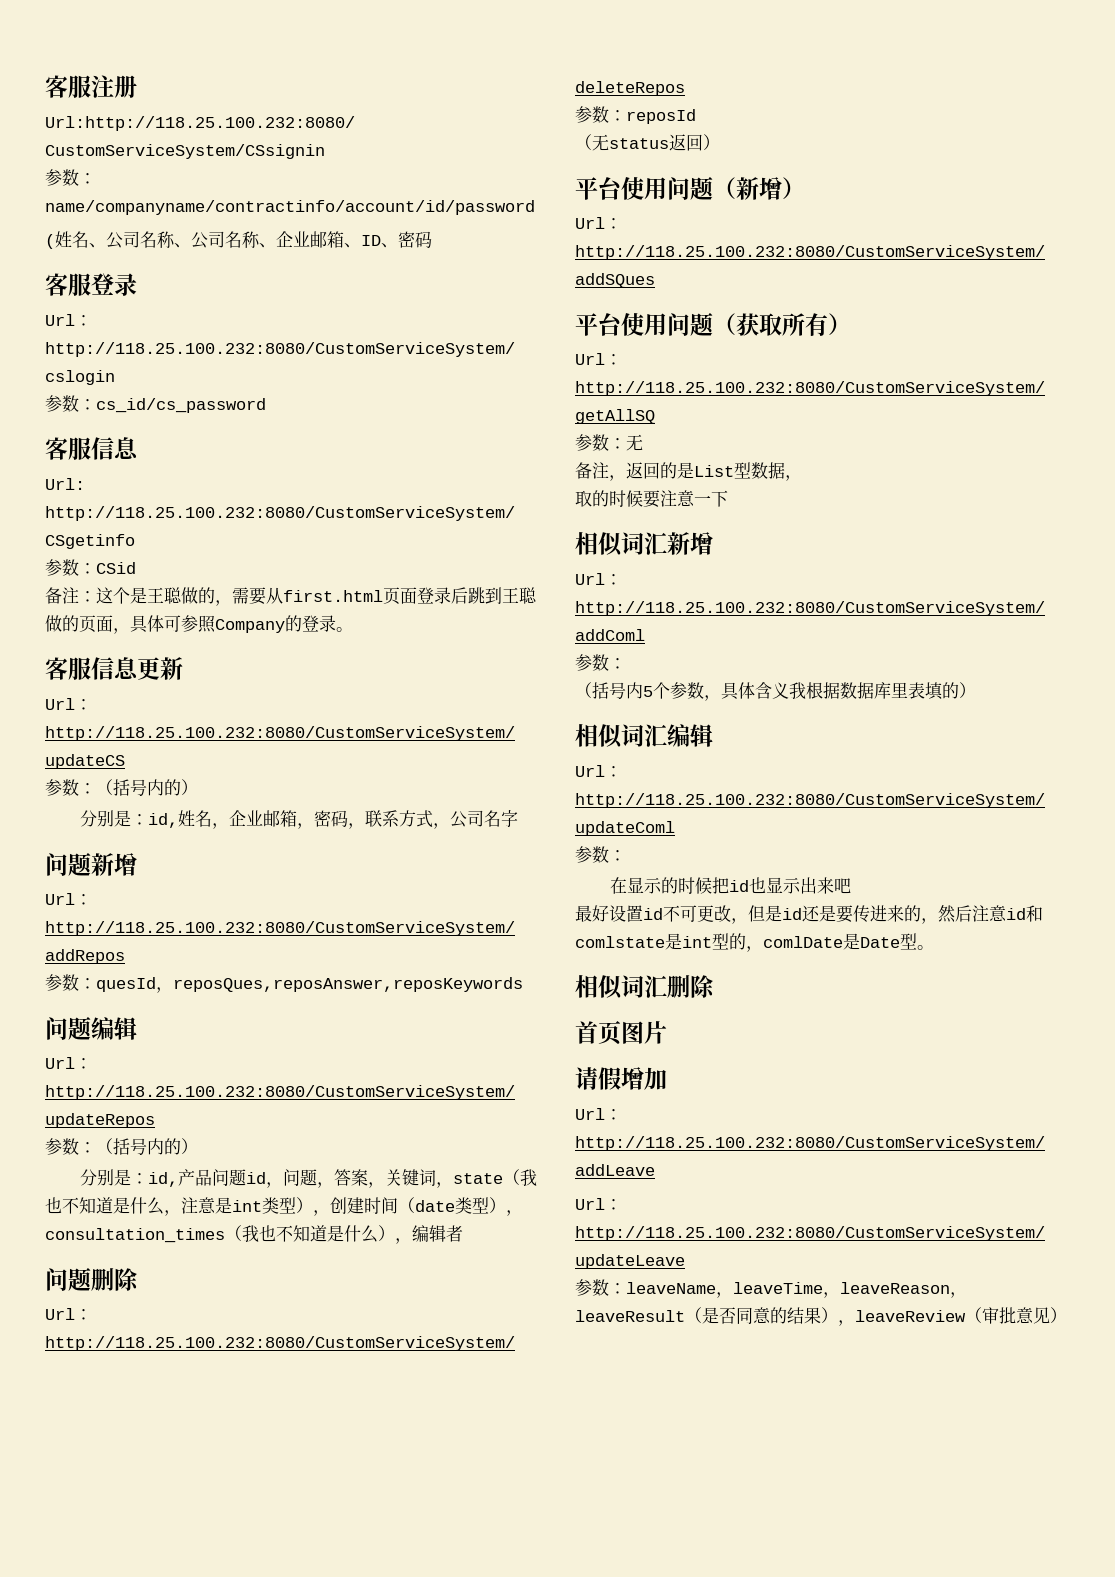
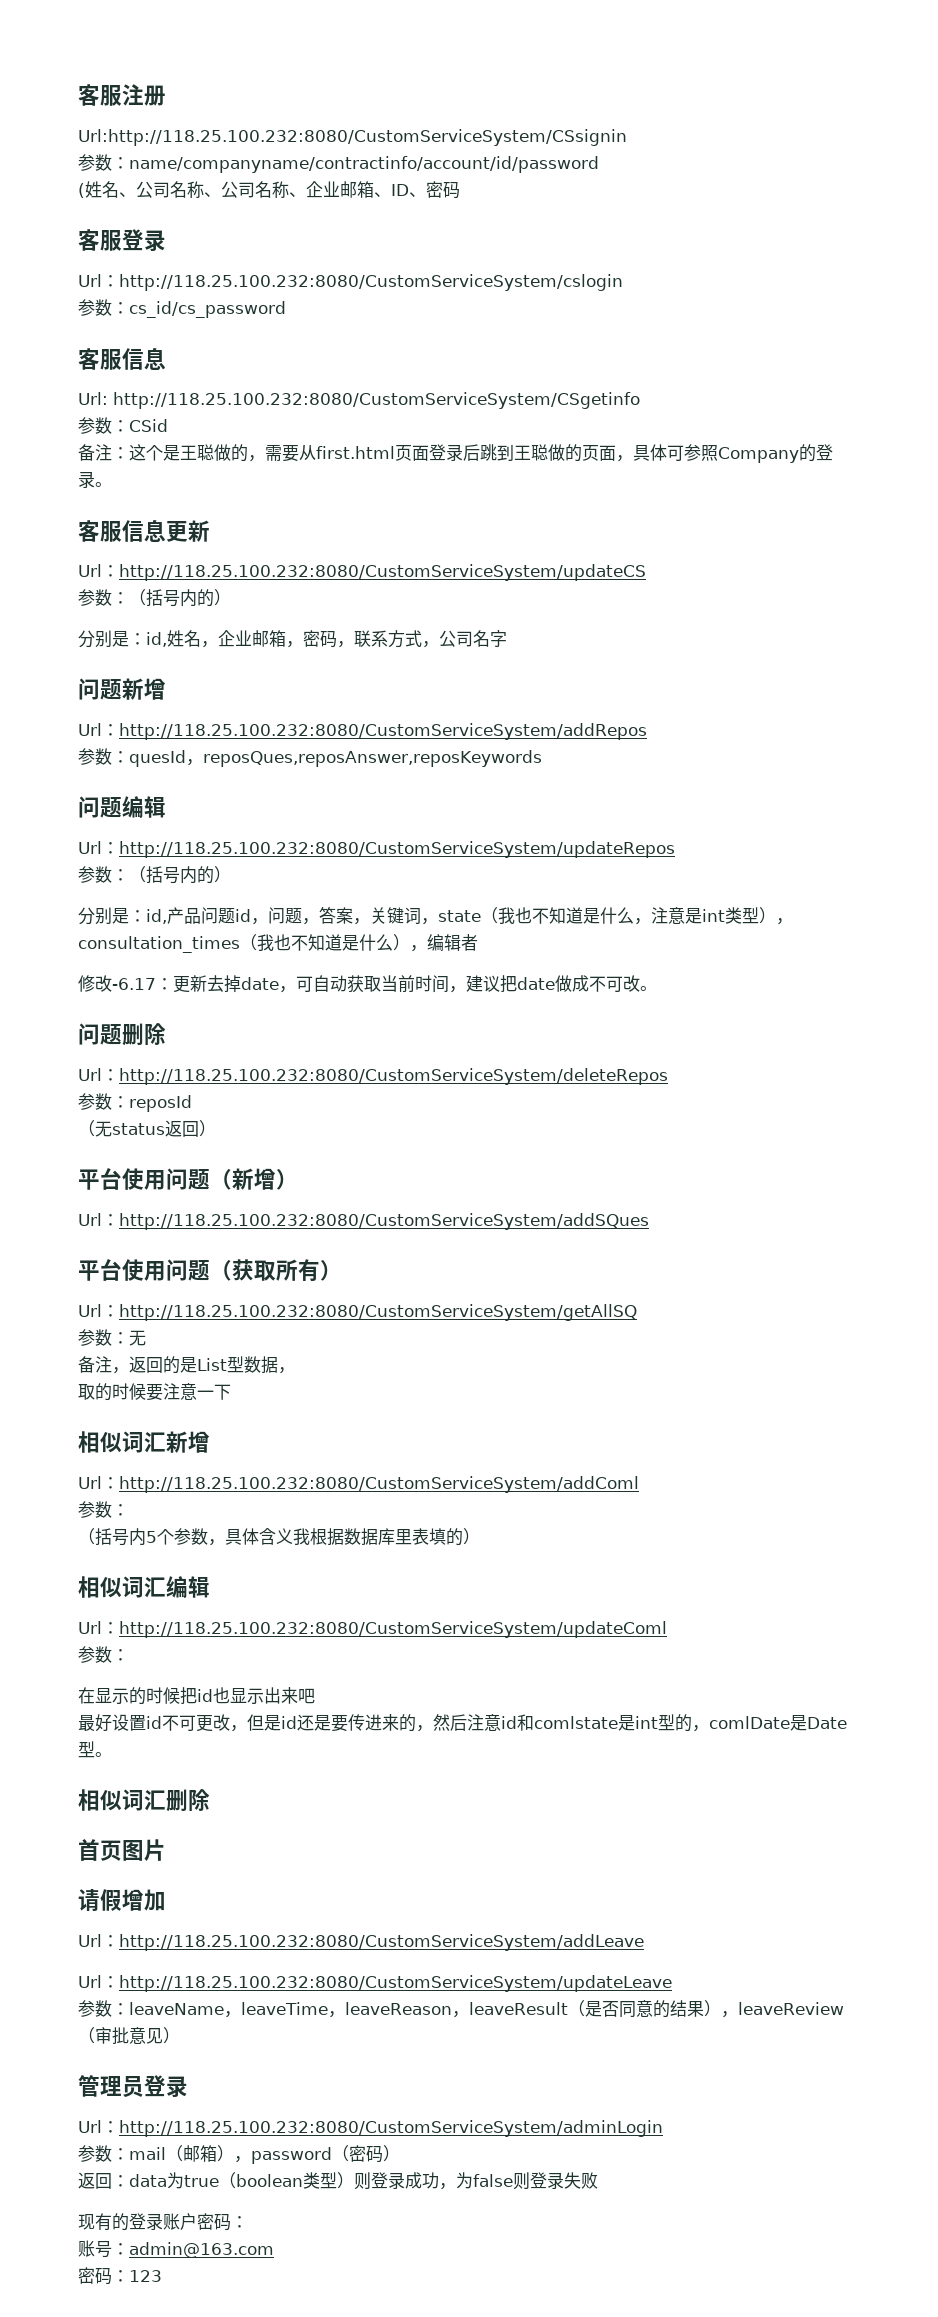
- 分别是：id,产品问题id，问题，答案，关键词，state（我也不知道是什么，注意是int类型），创建时间（date类型），consultation_times（我也不知道是什么），编辑者
+ 分别是：id,产品问题id，问题，答案，关键词，state（我也不知道是什么，注意是int类型），consultation_times（我也不知道是什么），编辑者
+ 修改-6.17：更新去掉date，可自动获取当前时间，建议把date做成不可改。
+ 管理员登录
+ Url：http://118.25.100.232:8080/CustomServiceSystem/adminLogin
+ 参数：mail（邮箱），password（密码）
+ 返回：data为true（boolean类型）则登录成功，为false则登录失败
+ 现有的登录账户密码：
+ 账号：admin@163.com
+ 密码：123

